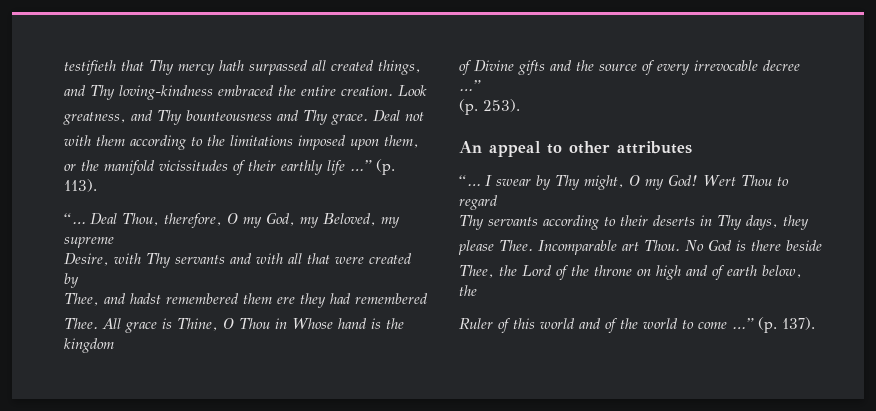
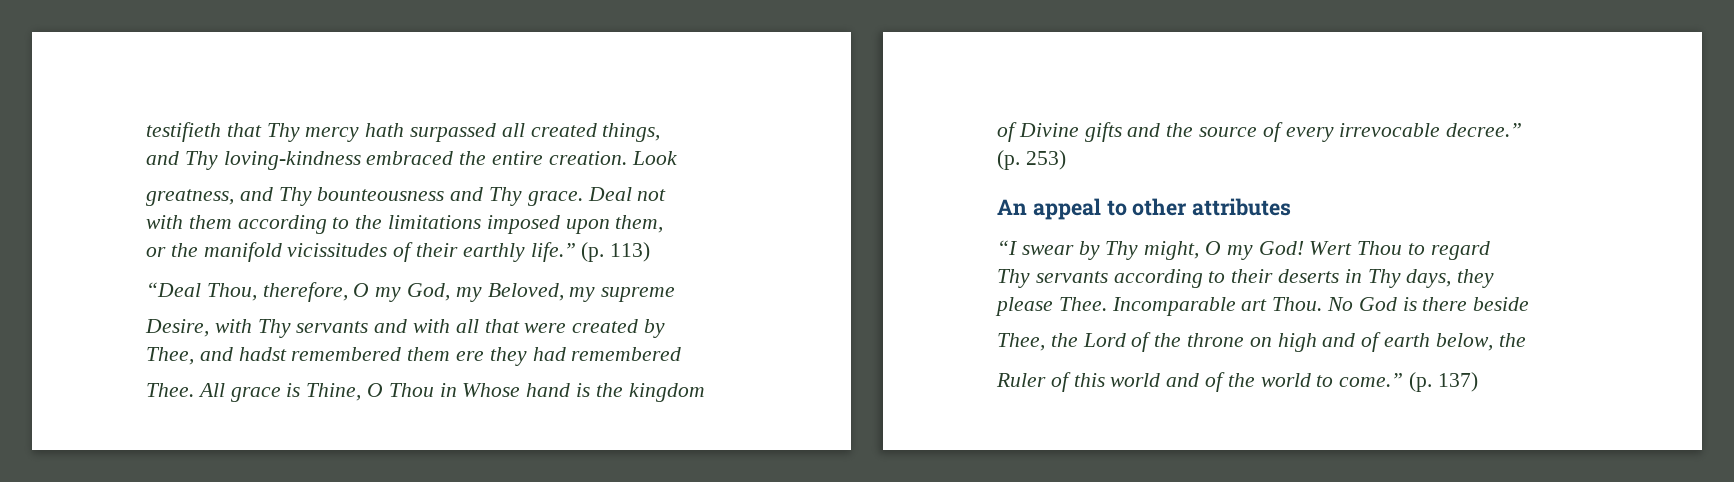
- or the manifold vicissitudes of their earthly life …” (p. 113).
- “… Deal Thou, therefore, O my God, my Beloved, my supreme
+ or the manifold vicissitudes of their earthly life.” (p. 113)
+ “Deal Thou, therefore, O my God, my Beloved, my supreme
- of Divine gifts and the source of every irrevocable decree …”
- (p. 253).
+ of Divine gifts and the source of every irrevocable decree.”
+ (p. 253)
- “… I swear by Thy might, O my God!
+ “I swear by Thy might, O my God!
- Ruler of this world and of the world to come …” (p. 137).
+ Ruler of this world and of the world to come.” (p. 137)

